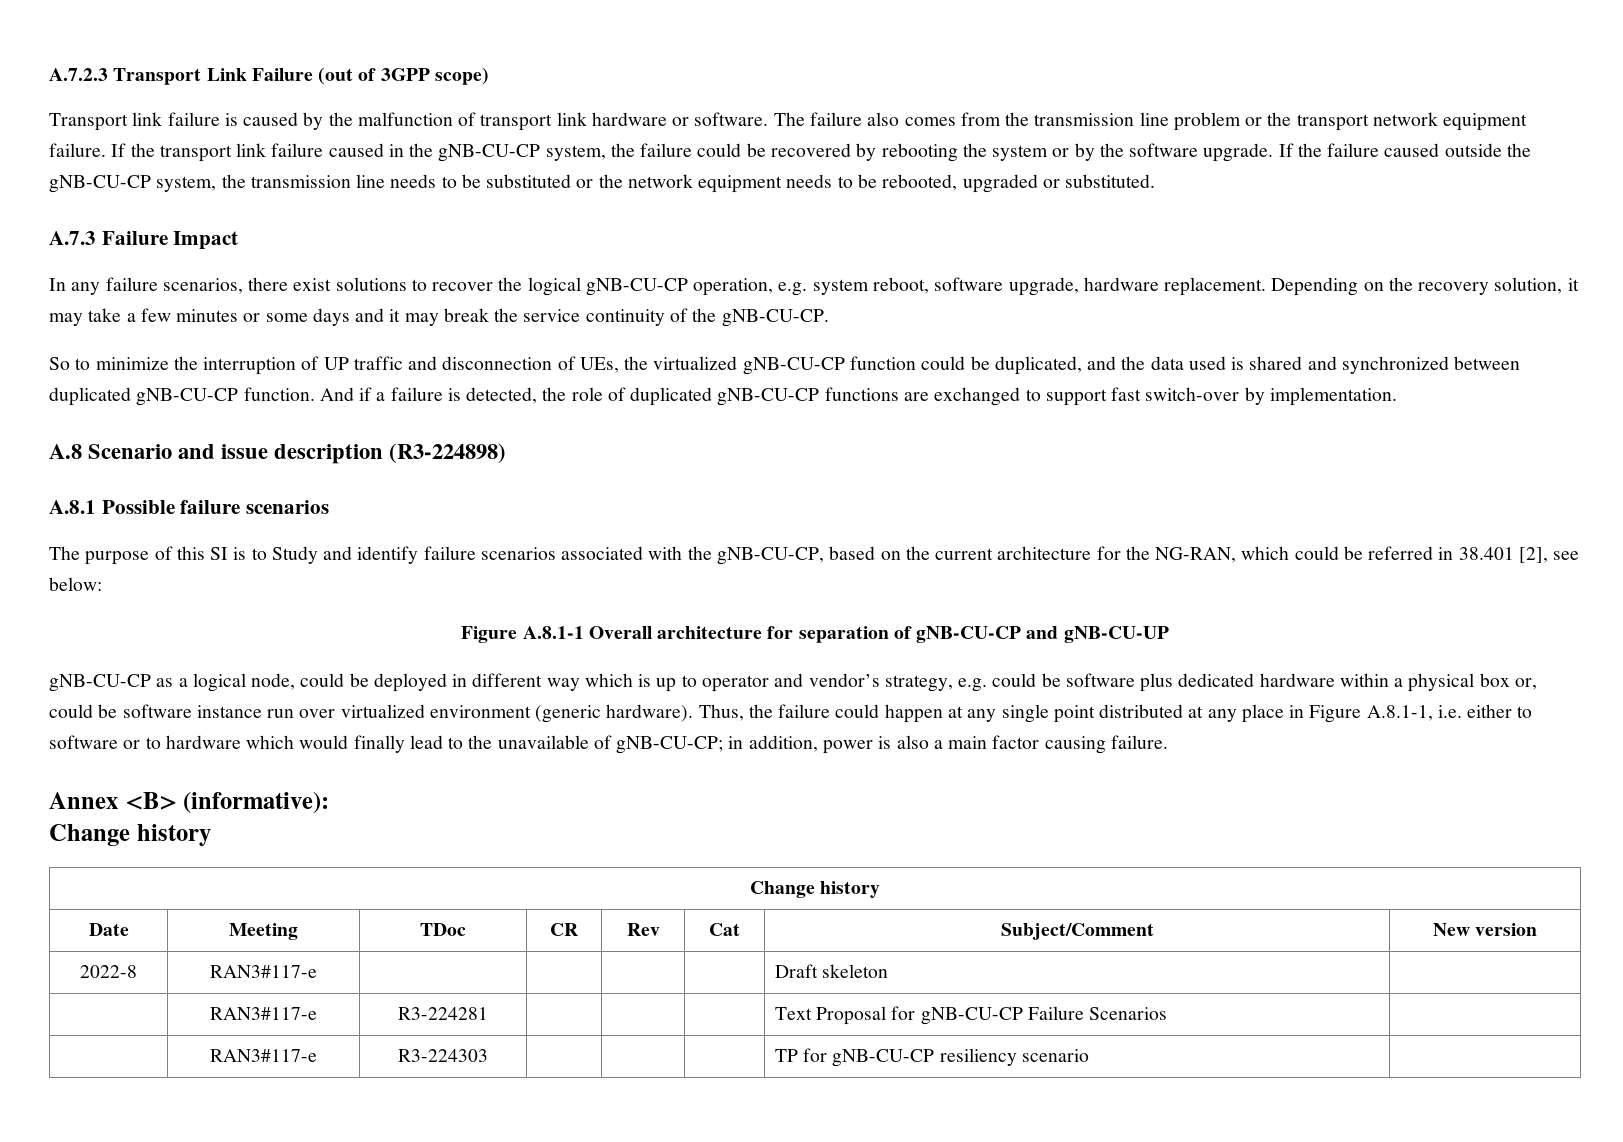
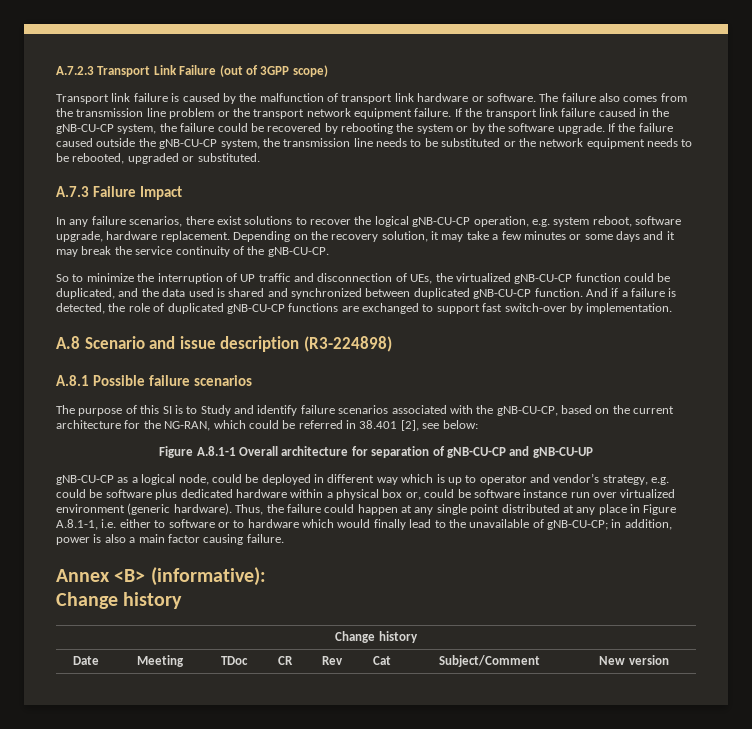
- 2022-8 | RAN3#117-e | | | | | Draft skeleton |
- | RAN3#117-e | R3-224281 | | | | Text Proposal for gNB-CU-CP Failure Scenarios |
- | RAN3#117-e | R3-224303 | | | | TP for gNB-CU-CP resiliency scenario |

